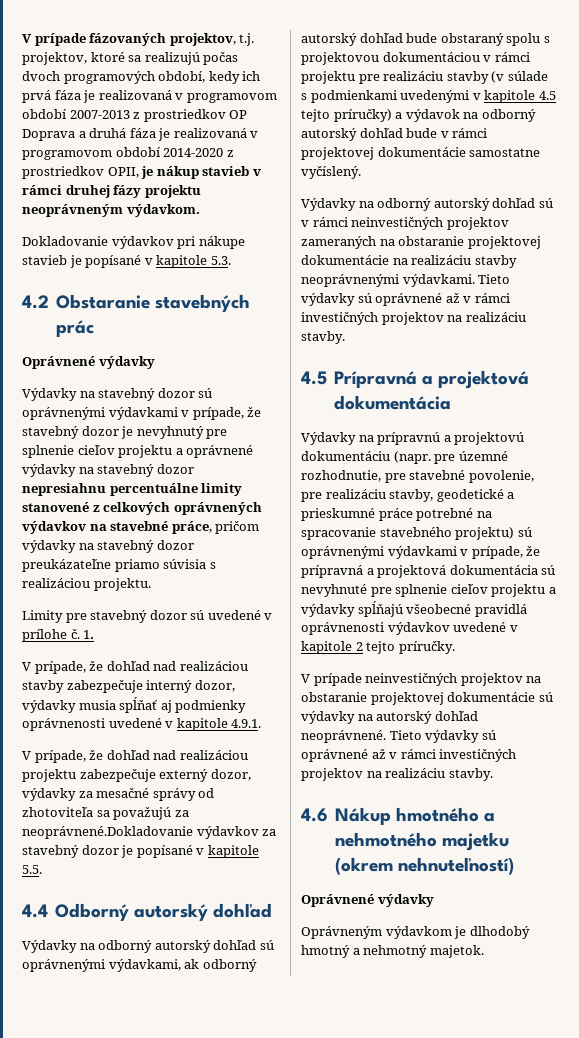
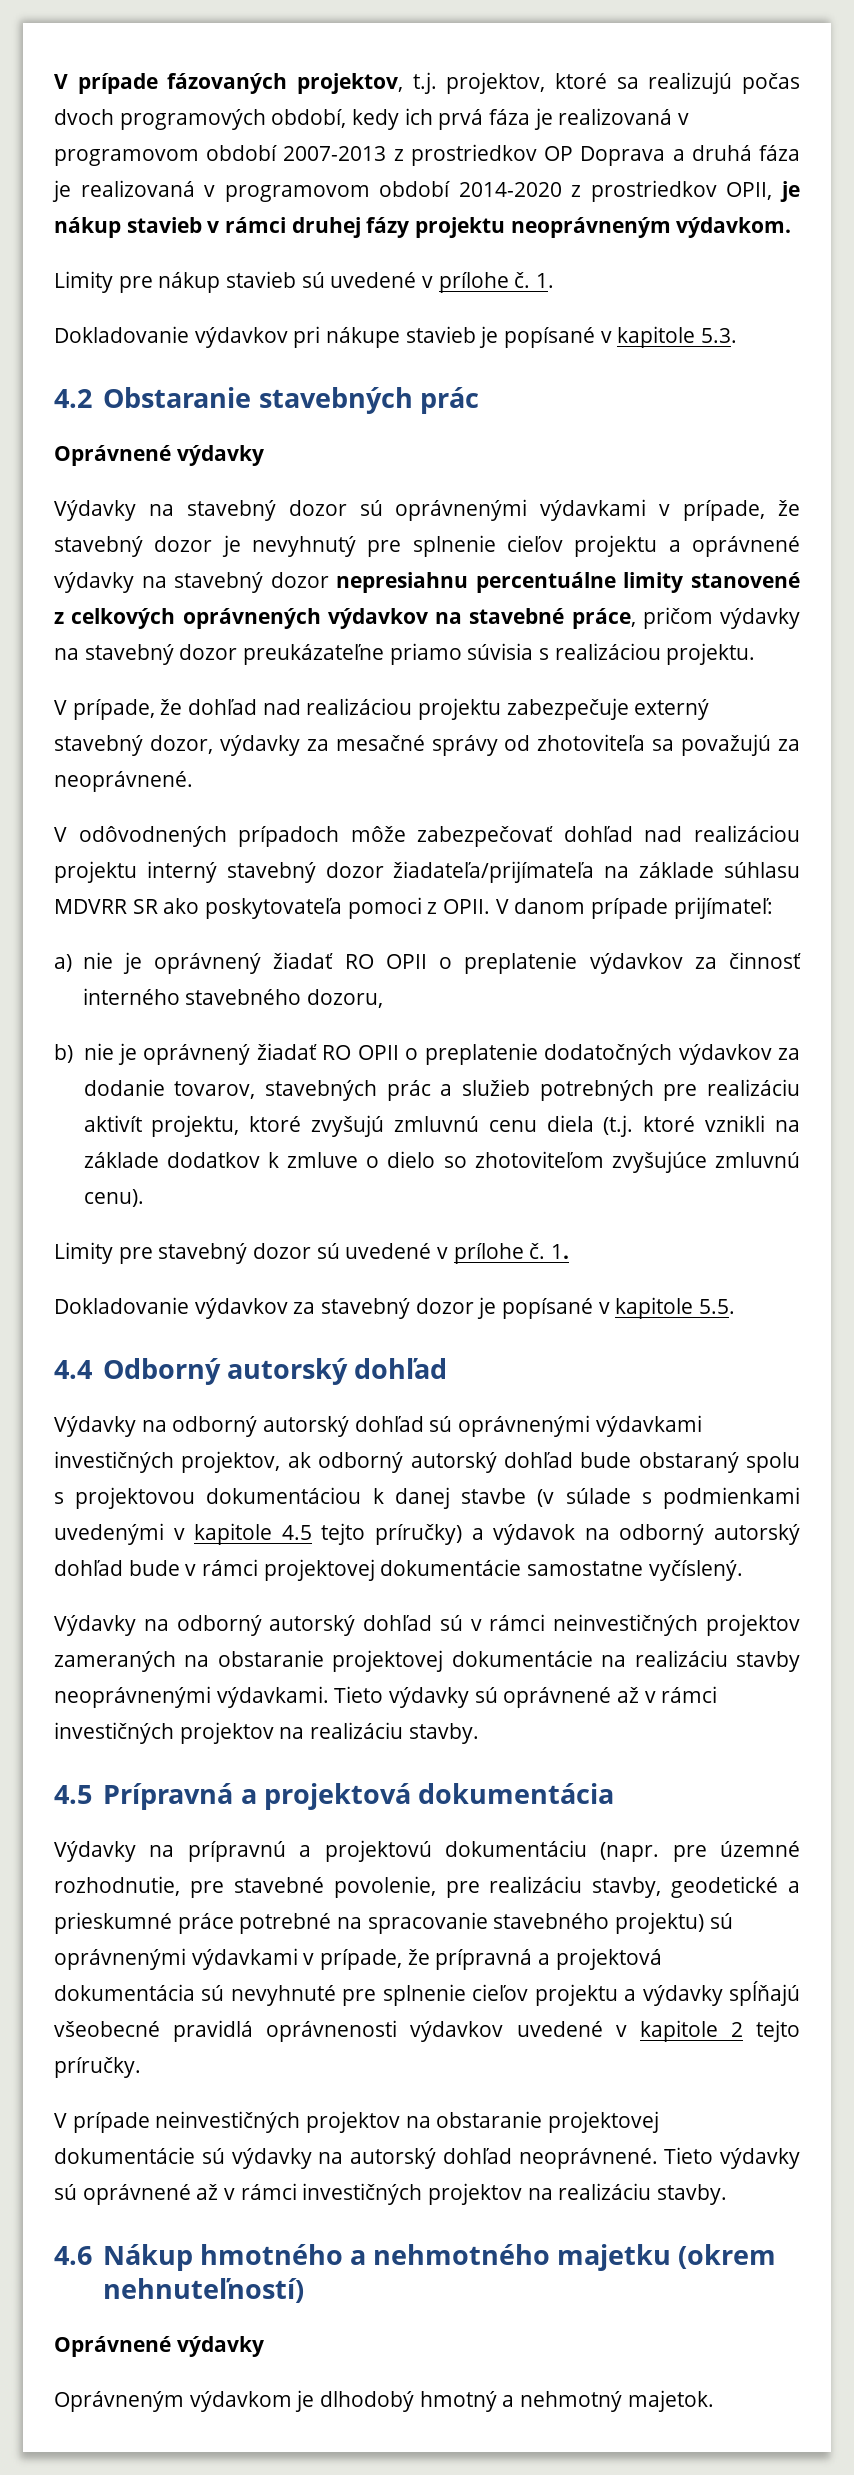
+ Limity pre nákup stavieb sú uvedené v prílohe č. 1.
+ V prípade, že dohľad nad realizáciou projektu zabezpečuje externý stavebný dozor, výdavky za mesačné správy od zhotoviteľa sa považujú za neoprávnené.
+ V odôvodnených prípadoch môže zabezpečovať dohľad nad realizáciou projektu interný stavebný dozor žiadateľa/prijímateľa na základe súhlasu MDVRR SR ako poskytovateľa pomoci z OPII. V danom prípade prijímateľ:
+ a) nie je oprávnený žiadať RO OPII o preplatenie výdavkov za činnosť interného stavebného dozoru,
+ b) nie je oprávnený žiadať RO OPII o preplatenie dodatočných výdavkov za dodanie tovarov, stavebných prác a služieb potrebných pre realizáciu aktivít projektu, ktoré zvyšujú zmluvnú cenu diela (t.j. ktoré vznikli na základe dodatkov k zmluve o dielo so zhotoviteľom zvyšujúce zmluvnú cenu).
- V prípade, že dohľad nad realizáciou stavby zabezpečuje interný dozor, výdavky musia spĺňať aj podmienky oprávnenosti uvedené v kapitole 4.9.1.
- V prípade, že dohľad nad realizáciou projektu zabezpečuje externý dozor, výdavky za mesačné správy od zhotoviteľa sa považujú za neoprávnené.Dokladovanie výdavkov za stavebný dozor je popísané v kapitole 5.5.
+ Dokladovanie výdavkov za stavebný dozor je popísané v kapitole 5.5.
- Výdavky na odborný autorský dohľad sú oprávnenými výdavkami, ak odborný autorský dohľad bude obstaraný spolu s projektovou dokumentáciou v rámci projektu pre realizáciu stavby (v súlade s podmienkami uvedenými v kapitole 4.5 tejto príručky) a výdavok na odborný autorský dohľad bude v rámci projektovej dokumentácie samostatne vyčíslený.
+ Výdavky na odborný autorský dohľad sú oprávnenými výdavkami investičných projektov, ak odborný autorský dohľad bude obstaraný spolu s projektovou dokumentáciou k danej stavbe (v súlade s podmienkami uvedenými v kapitole 4.5 tejto príručky) a výdavok na odborný autorský dohľad bude v rámci projektovej dokumentácie samostatne vyčíslený.

